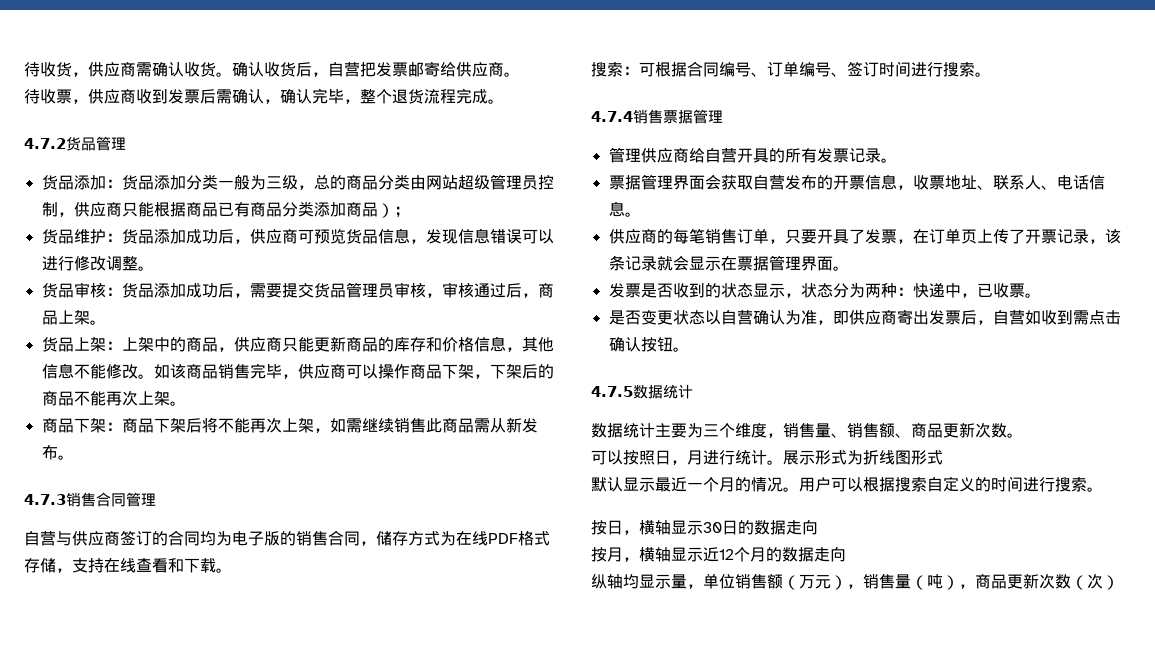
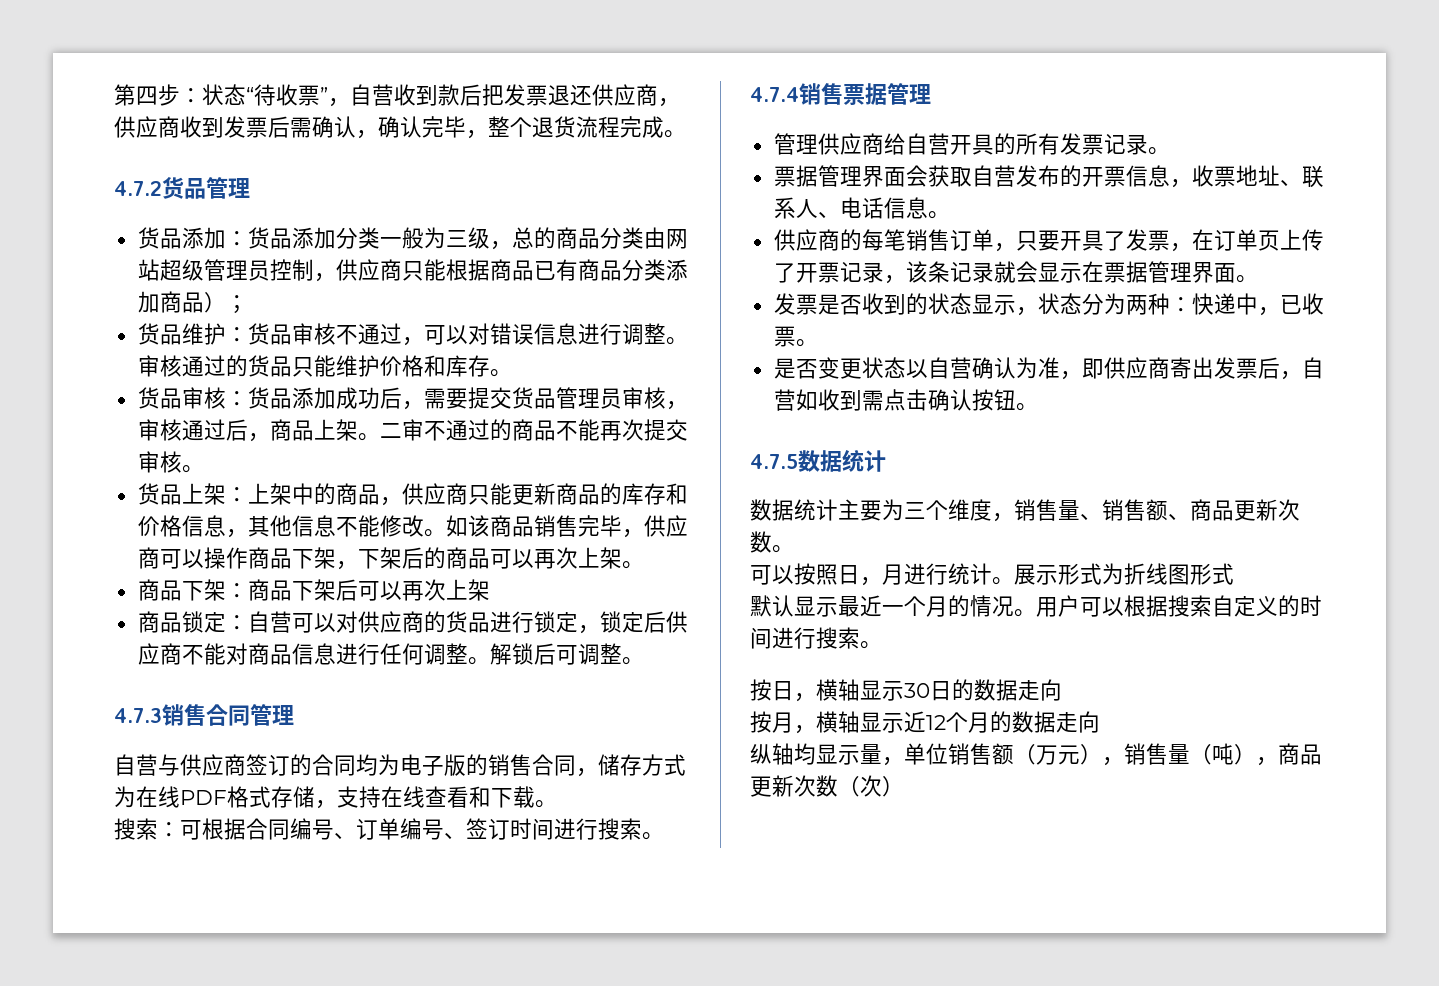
- 待收货，供应商需确认收货。确认收货后，自营把发票邮寄给供应商。
- 待收票，供应商收到发票后需确认，确认完毕，整个退货流程完成。
+ 第四步：状态“待收票”，自营收到款后把发票退还供应商，供应商收到发票后需确认，确认完毕，整个退货流程完成。
- 货品维护：货品添加成功后，供应商可预览货品信息，发现信息错误可以进行修改调整。
+ 货品维护：货品审核不通过，可以对错误信息进行调整。审核通过的货品只能维护价格和库存。
+ 二审不通过的商品不能再次提交审核。
- 如该商品销售完毕，供应商可以操作商品下架，下架后的商品不能再次上架。
+ 如该商品销售完毕，供应商可以操作商品下架，下架后的商品可以再次上架。
- 商品下架：商品下架后将不能再次上架，如需继续销售此商品需从新发布。
+ 商品下架：商品下架后可以再次上架
+ 商品锁定：自营可以对供应商的货品进行锁定，锁定后供应商不能对商品信息进行任何调整。解锁后可调整。

